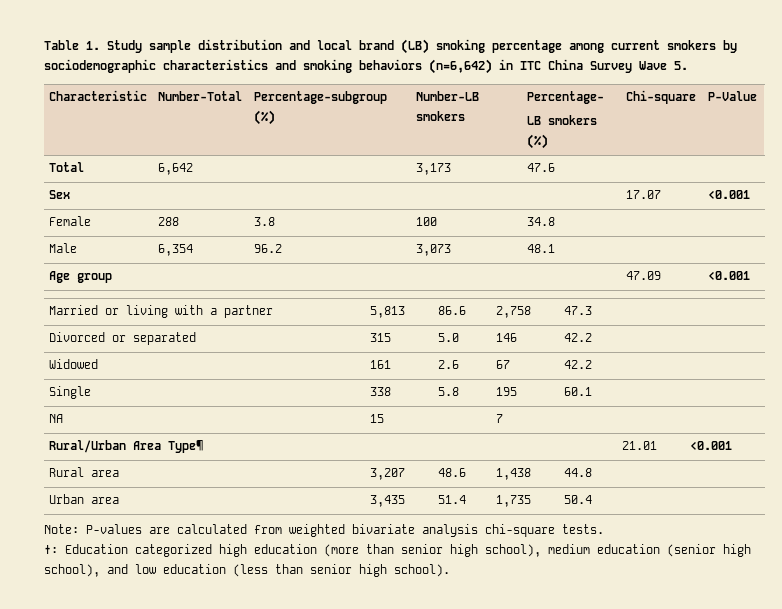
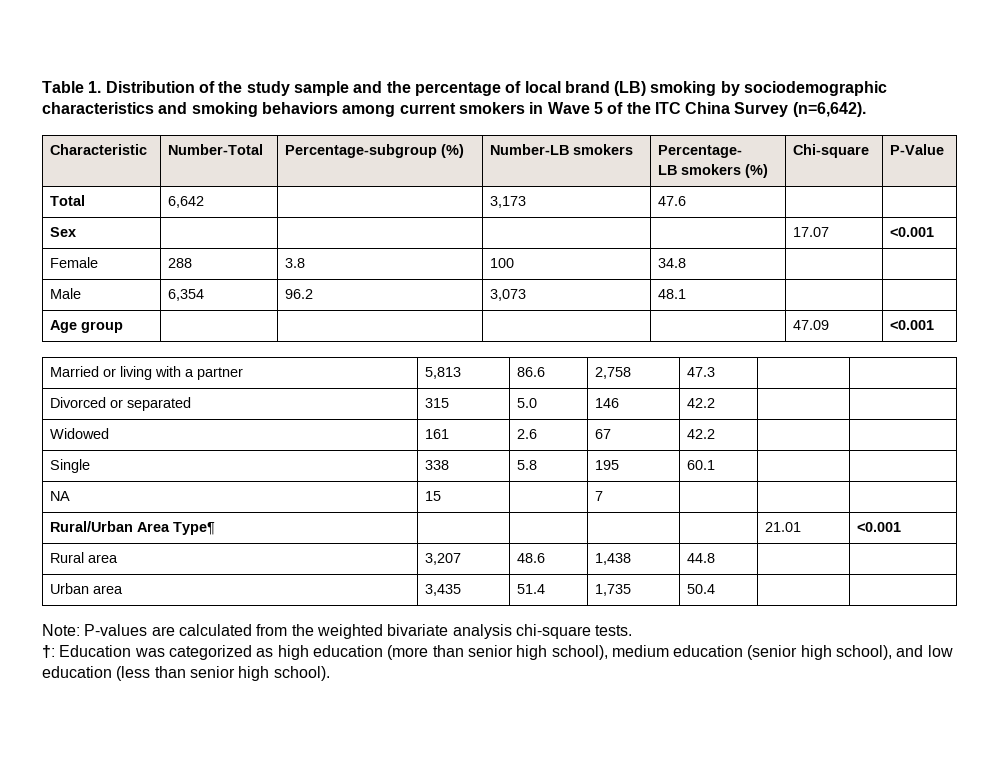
- Table 1. Study sample distribution and local brand (LB) smoking percentage among current smokers by sociodemographic characteristics and smoking behaviors (n=6,642) in ITC China Survey Wave 5.
+ Table 1. Distribution of the study sample and the percentage of local brand (LB) smoking by sociodemographic characteristics and smoking behaviors among current smokers in Wave 5 of the ITC China Survey (n=6,642).
- Note: P-values are calculated from weighted bivariate analysis chi-square tests.
+ Note: P-values are calculated from the weighted bivariate analysis chi-square tests.
- †: Education categorized high education (more than senior high school), medium education (senior high school), and low education (less than senior high school).
+ †: Education was categorized as high education (more than senior high school), medium education (senior high school), and low education (less than senior high school).

